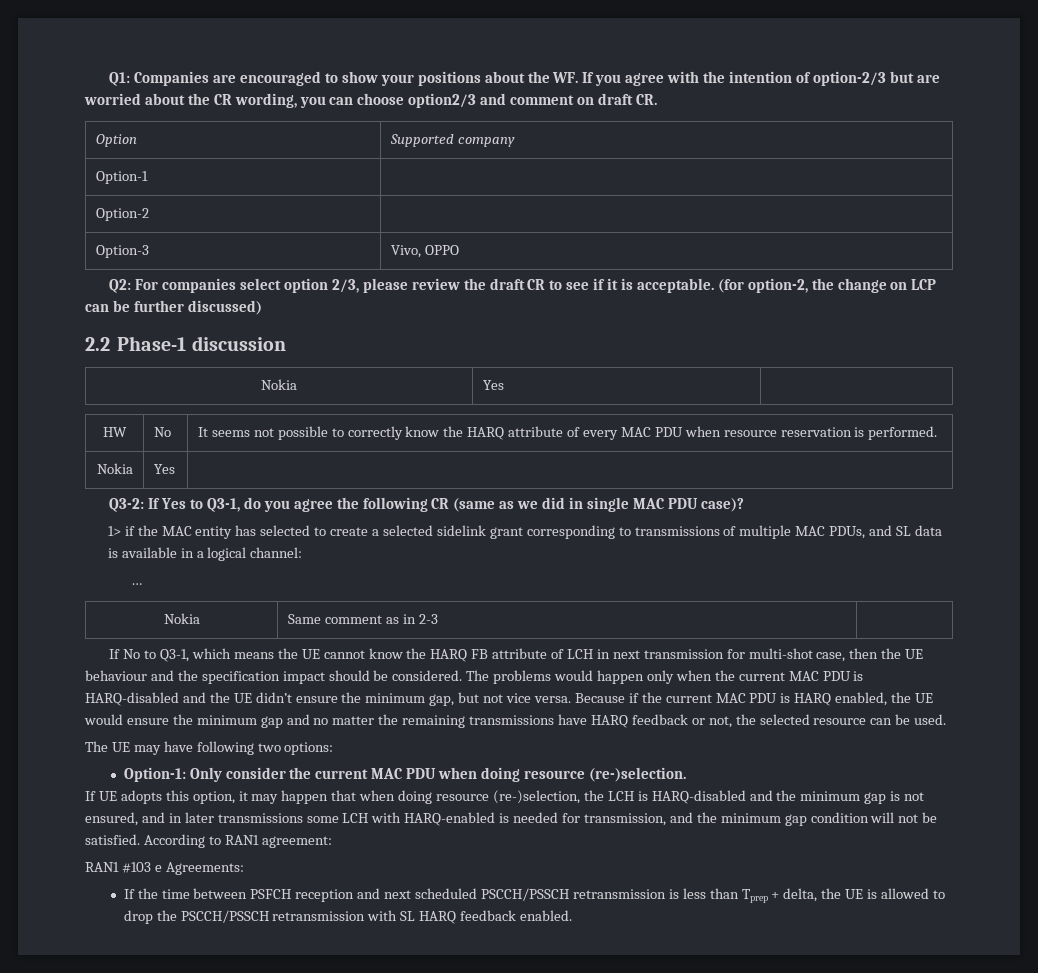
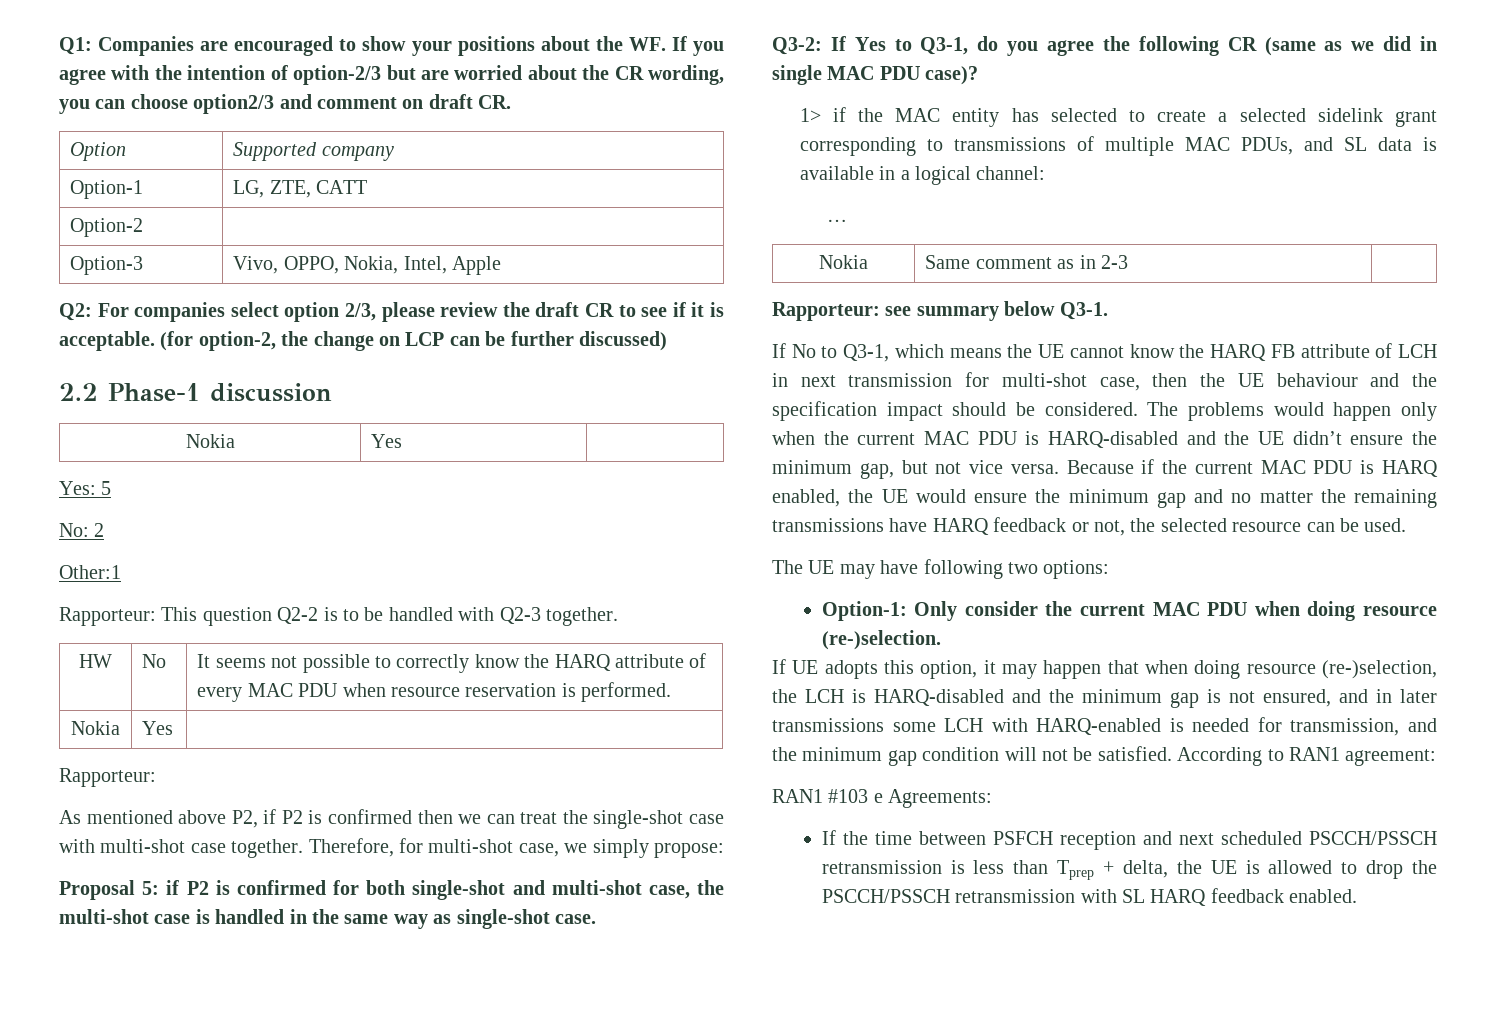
- Option-1 |
+ Option-1 | LG, ZTE, CATT
- Option-3 | Vivo, OPPO
+ Option-3 | Vivo, OPPO, Nokia, Intel, Apple
+ Yes: 5
+ No: 2
+ Other:1
+ Rapporteur: This question Q2-2 is to be handled with Q2-3 together.
  HW | No | It seems not possible to correctly know the HARQ attribute of every MAC PDU when resource reservation is performed.
  Nokia | Yes |
+ Rapporteur:
+ As mentioned above P2, if P2 is confirmed then we can treat the single-shot case with multi-shot case together. Therefore, for multi-shot case, we simply propose:
+ Proposal 5: if P2 is confirmed for both single-shot and multi-shot case, the multi-shot case is handled in the same way as single-shot case.
+ Rapporteur: see summary below Q3-1.

